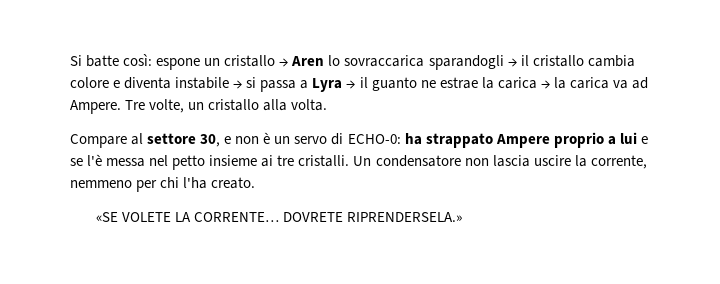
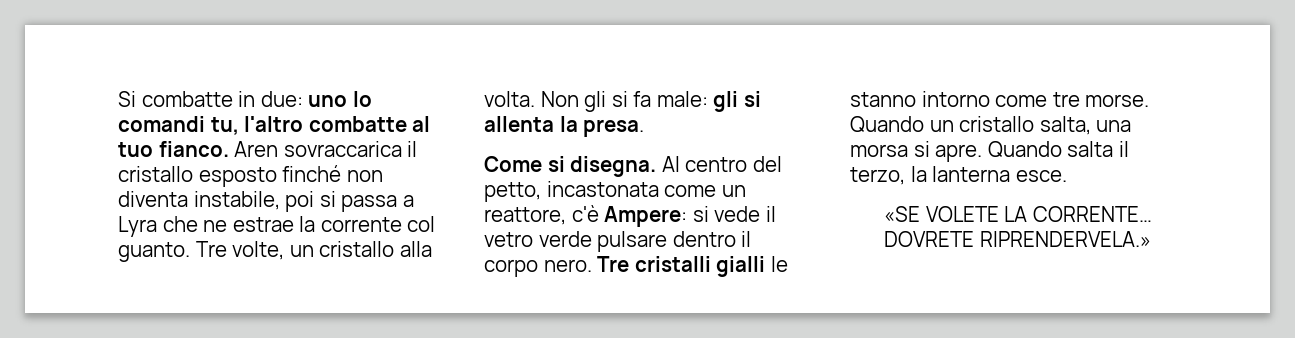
- Si batte così: espone un cristallo → Aren lo sovraccarica sparandogli → il cristallo cambia colore e diventa instabile → si passa a Lyra → il guanto ne estrae la carica → la carica va ad Ampere.
+ Si combatte in due: uno lo comandi tu, l'altro combatte al tuo fianco. Aren sovraccarica il cristallo esposto finché non diventa instabile, poi si passa a Lyra che ne estrae la corrente col guanto.
- Tre volte, un cristallo alla volta.
- Compare al settore 30, e non è un servo di ECHO-0: ha strappato Ampere proprio a lui e se l'è messa nel petto insieme ai tre cristalli. Un condensatore non lascia uscire la corrente, nemmeno per chi l'ha creato.
+ Tre volte, un cristallo alla volta. Non gli si fa male: gli si allenta la presa.
+ Come si disegna. Al centro del petto, incastonata come un reattore, c'è Ampere: si vede il vetro verde pulsare dentro il corpo nero. Tre cristalli gialli le stanno intorno come tre morse. Quando un cristallo salta, una morsa si apre. Quando salta il terzo, la lanterna esce.
- DOVRETE RIPRENDERSELA.»
+ DOVRETE RIPRENDERVELA.»

